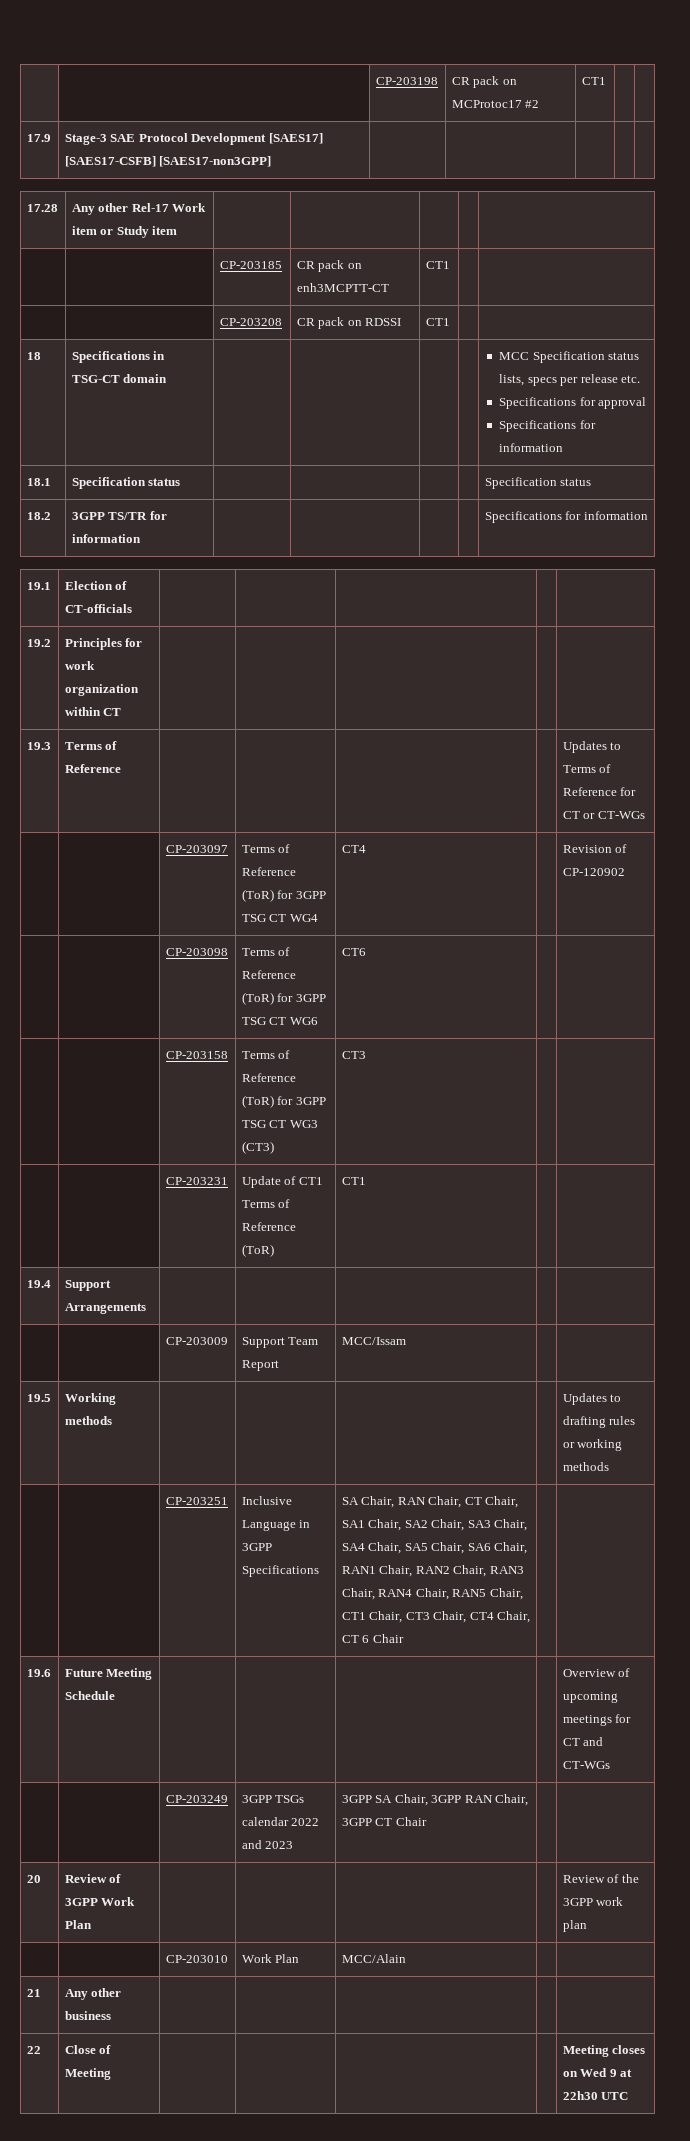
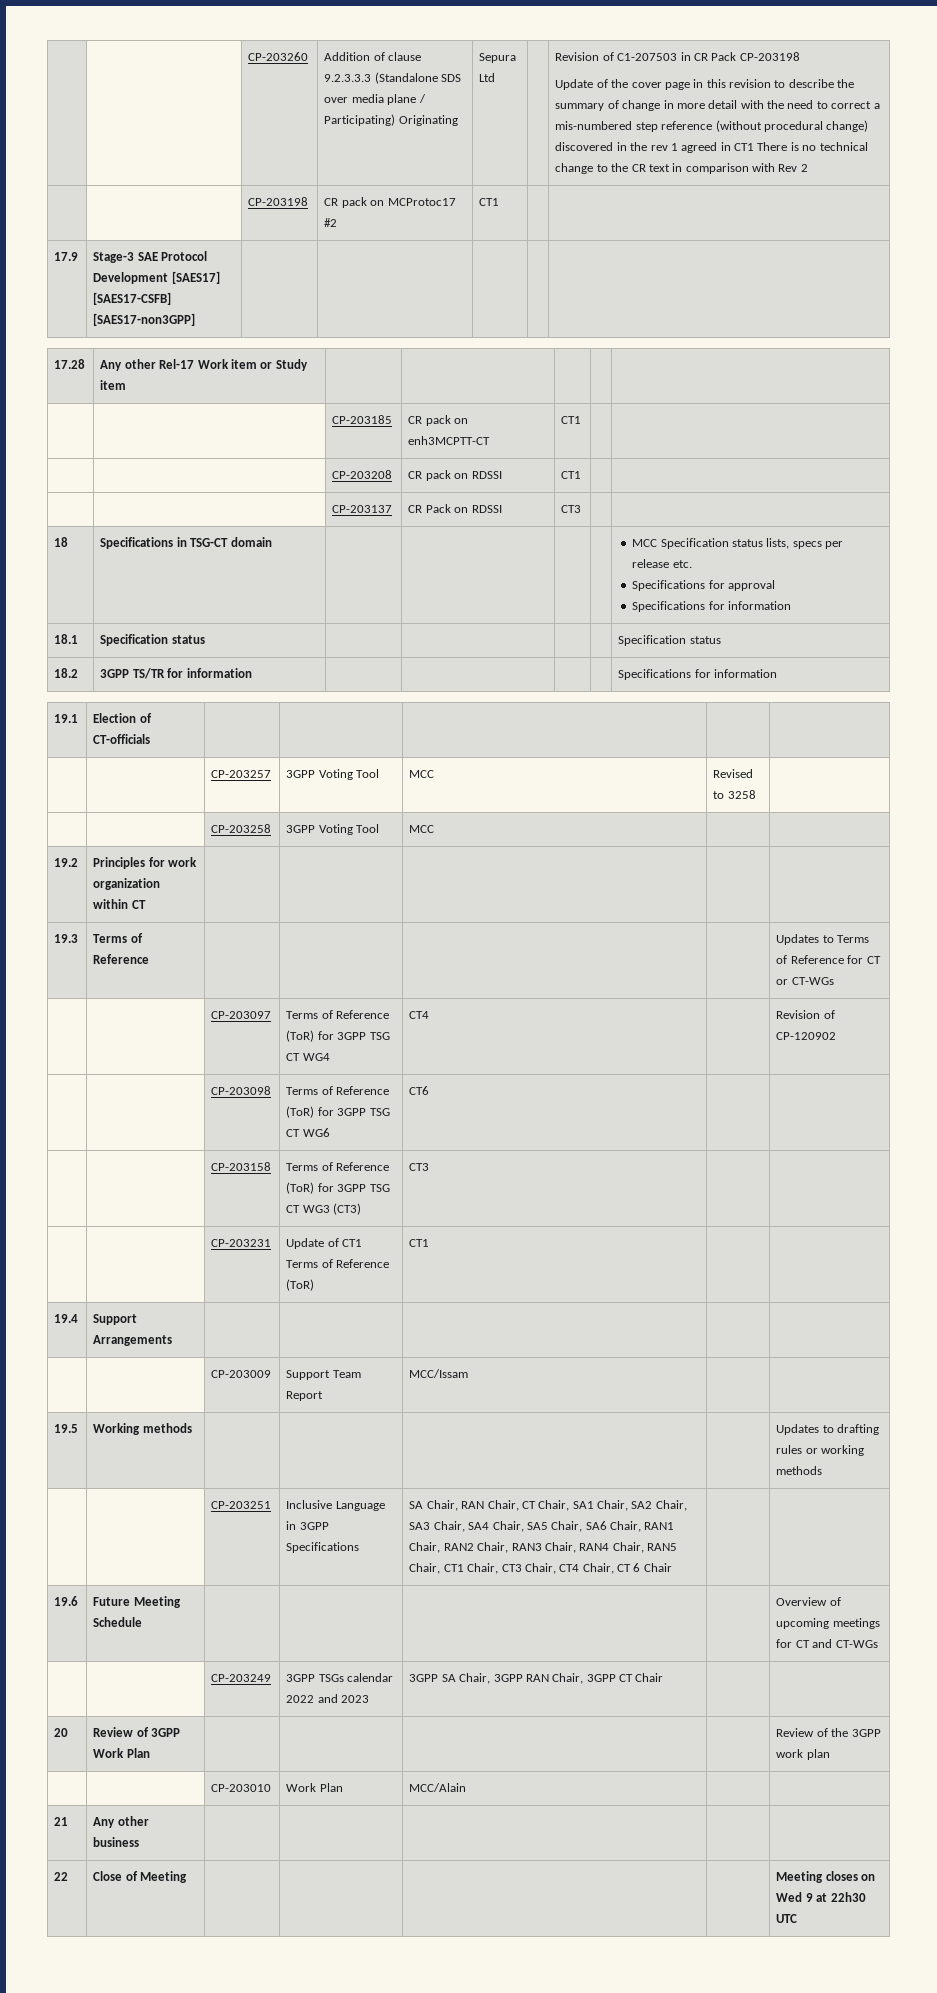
- CP-203198 | CR pack on MCProtoc17 #2 | CT1
+ CP-203260 | Addition of clause 9.2.3.3.3 (Standalone SDS over media plane / Participating) Originating | Sepura Ltd | | Revision of C1-207503 in CR Pack CP-203198
+ Update of the cover page in this revision to describe the summary of change in more detail with the need to correct a mis-numbered step reference (without procedural change) discovered in the rev 1 agreed in CT1 There is no technical change to the CR text in comparison with Rev 2
+ | | CP-203198 | CR pack on MCProtoc17 #2 | CT1 | |
+ | | CP-203137 | CR Pack on RDSSI | CT3 | |
+ | | CP-203257 | 3GPP Voting Tool | MCC | Revised to 3258 |
+ | | CP-203258 | 3GPP Voting Tool | MCC | |

